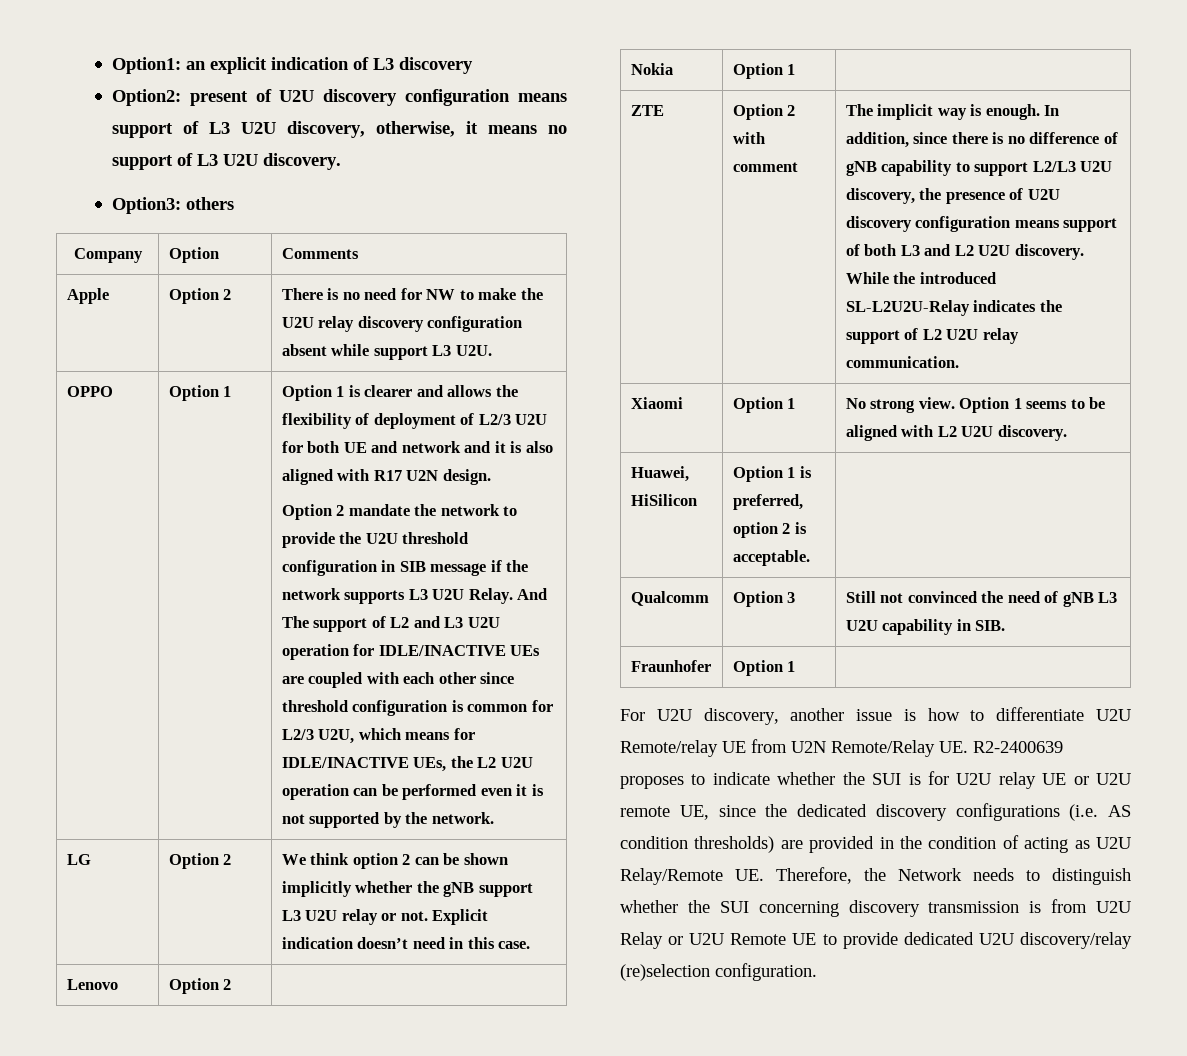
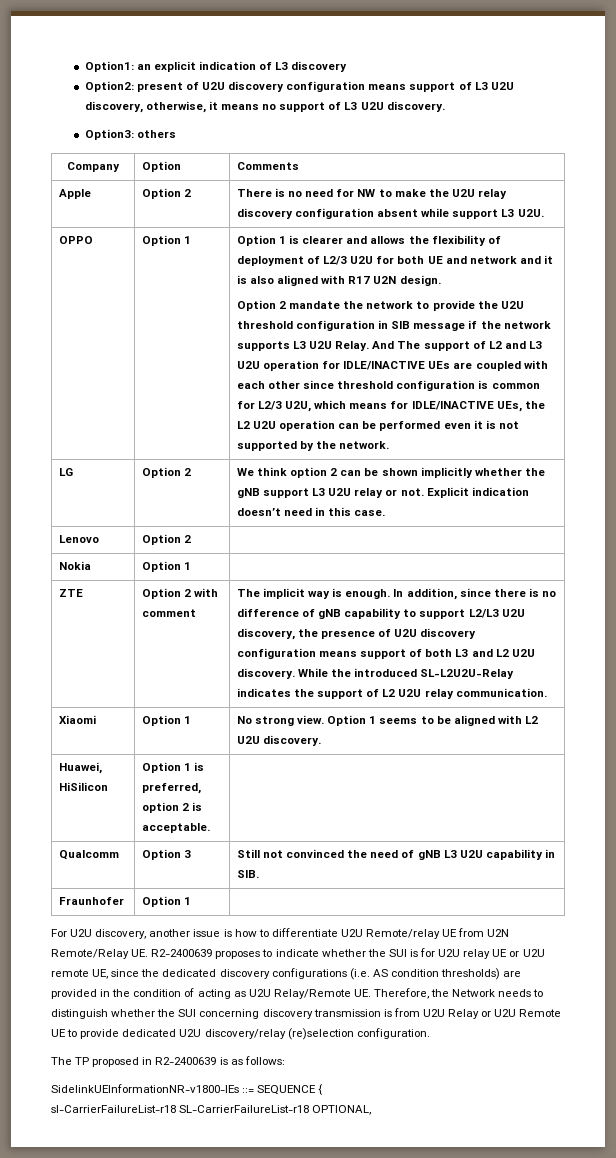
+ The TP proposed in R2-2400639 is as follows:
+ SidelinkUEInformationNR-v1800-IEs ::= SEQUENCE {
+ sl-CarrierFailureList-r18 SL-CarrierFailureList-r18 OPTIONAL,

